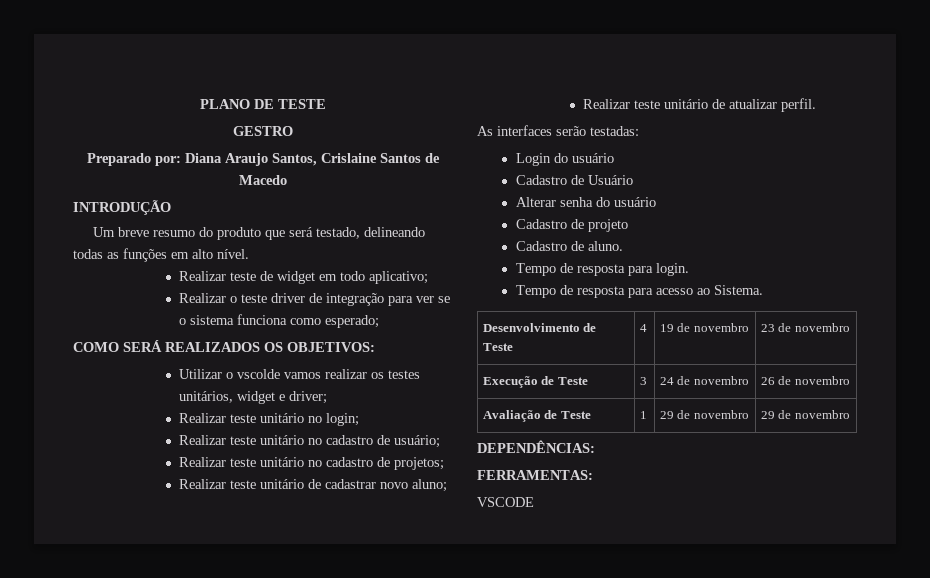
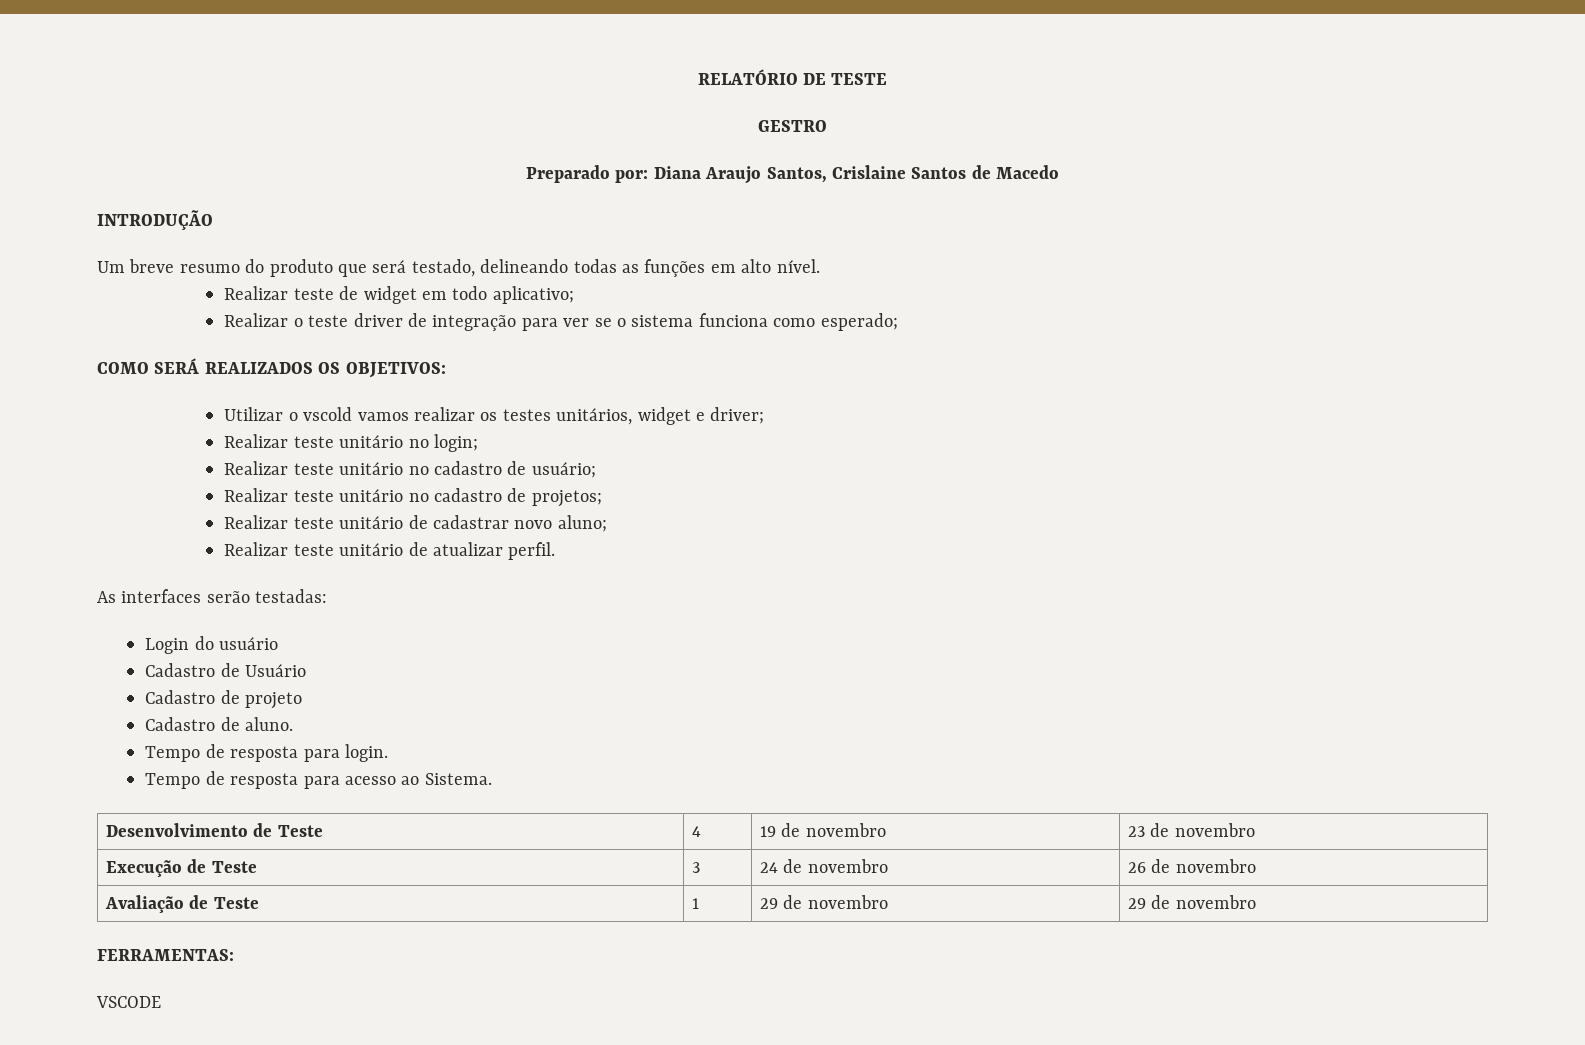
- PLANO DE TESTE
+ RELATÓRIO DE TESTE
- Utilizar o vscolde vamos realizar os testes unitários, widget e driver;
+ Utilizar o vscold vamos realizar os testes unitários, widget e driver;
- Alterar senha do usuário
- DEPENDÊNCIAS:

